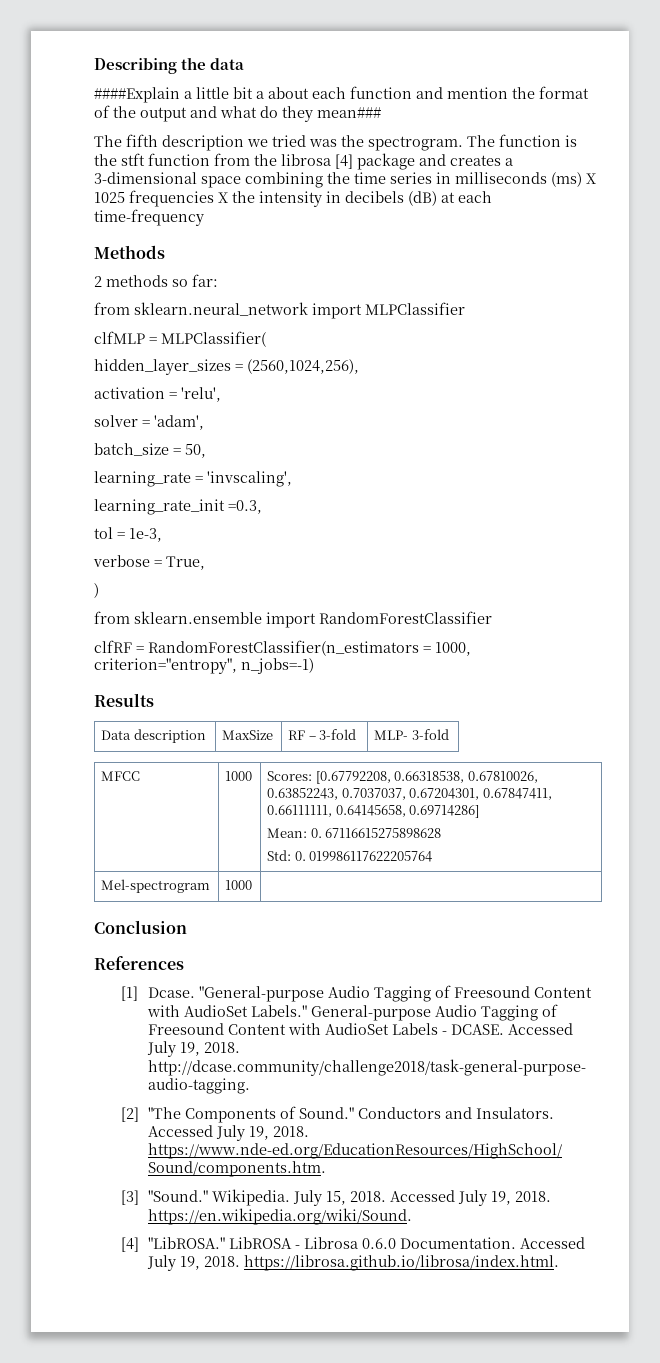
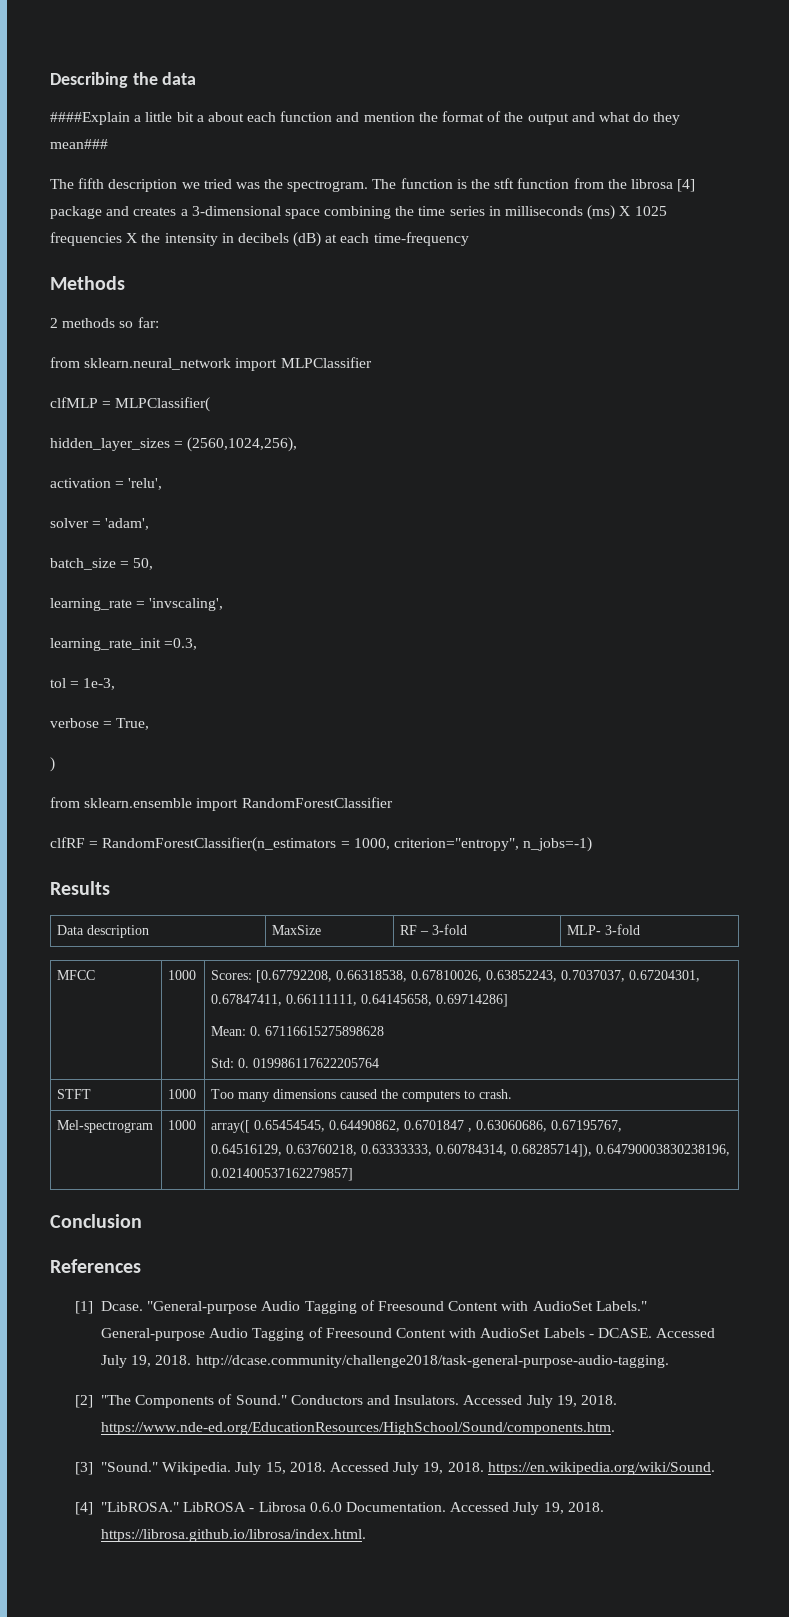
- Mel-spectrogram | 1000 |
+ STFT | 1000 | Too many dimensions caused the computers to crash.
+ Mel-spectrogram | 1000 | array([ 0.65454545, 0.64490862, 0.6701847 , 0.63060686, 0.67195767,
+ 0.64516129, 0.63760218, 0.63333333, 0.60784314, 0.68285714]), 0.64790003830238196, 0.021400537162279857]

